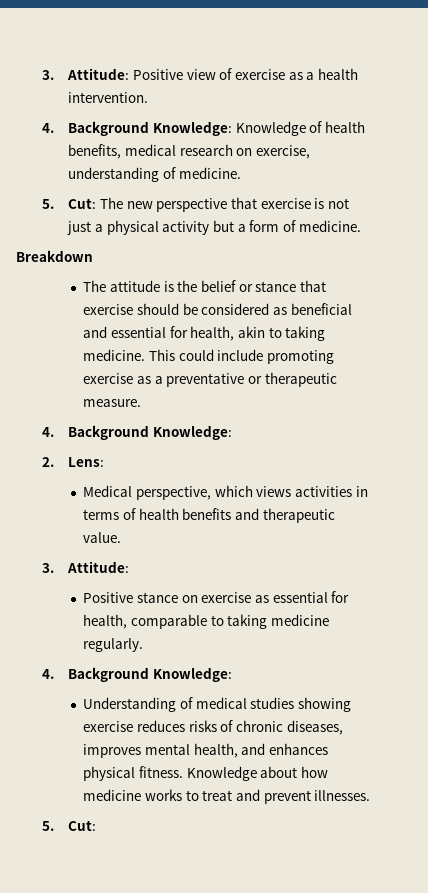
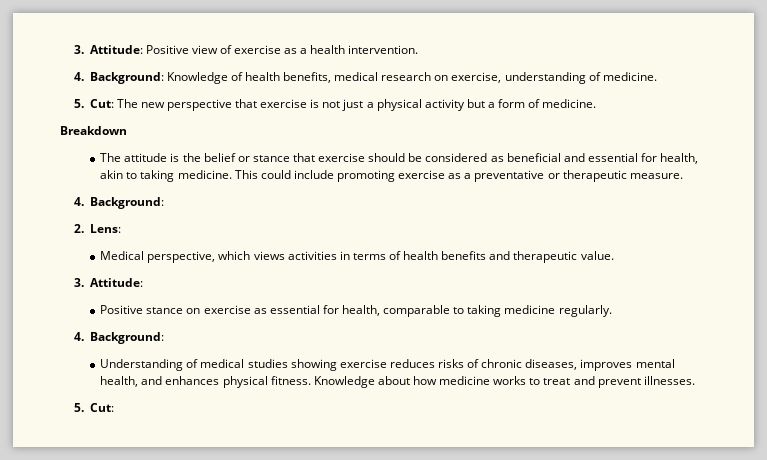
- 4. Background Knowledge: Knowledge of health benefits, medical research on exercise, understanding of medicine.
+ 4. Background: Knowledge of health benefits, medical research on exercise, understanding of medicine.
  This could include promoting exercise as a preventative or therapeutic measure.
- 4. Background Knowledge:
+ 4. Background:
  Positive stance on exercise as essential for health, comparable to taking medicine regularly.
- 4. Background Knowledge:
+ 4. Background:

